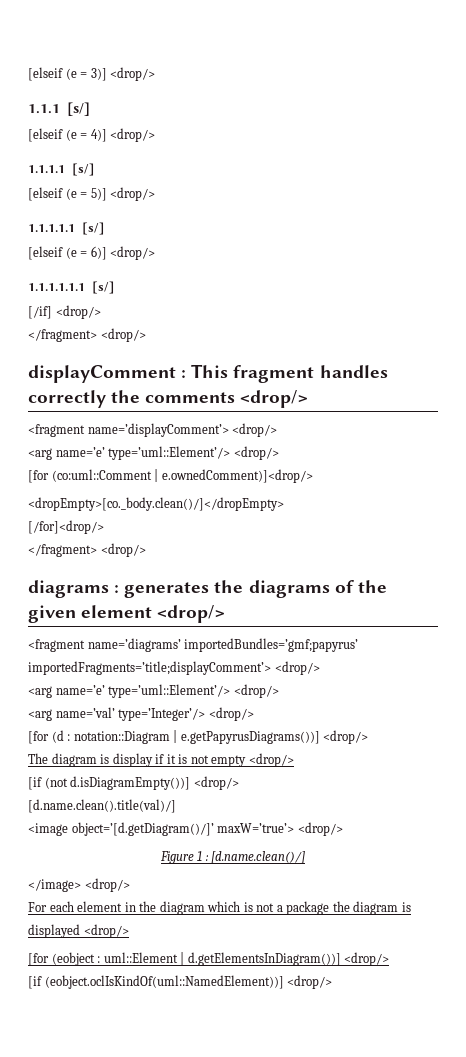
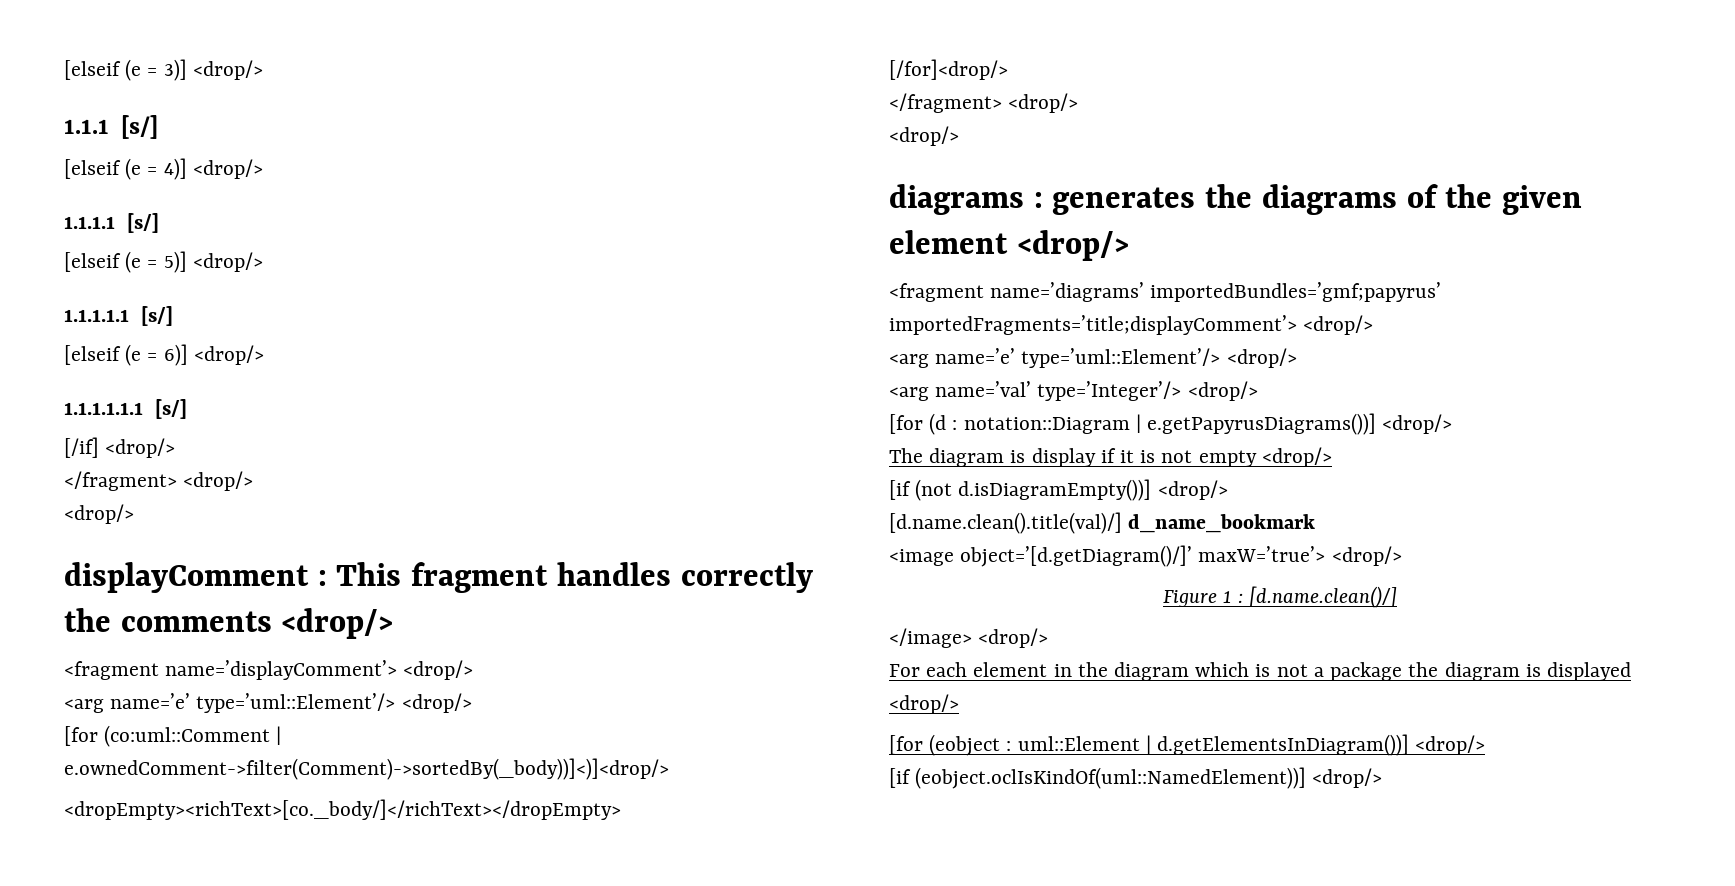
  [/if] <drop/>
  </fragment> <drop/>
+ <drop/>
- [for (co:uml::Comment | e.ownedComment)]<drop/>
- <dropEmpty>[co._body.clean()/]</dropEmpty>
+ [for (co:uml::Comment | e.ownedComment->filter(Comment)->sortedBy(_body))]<)]<drop/>
+ <dropEmpty><richText>[co._body/]</richText></dropEmpty>
  [/for]<drop/>
  </fragment> <drop/>
+ <drop/>
- [d.name.clean().title(val)/]
+ [d.name.clean().title(val)/] d_name_bookmark

